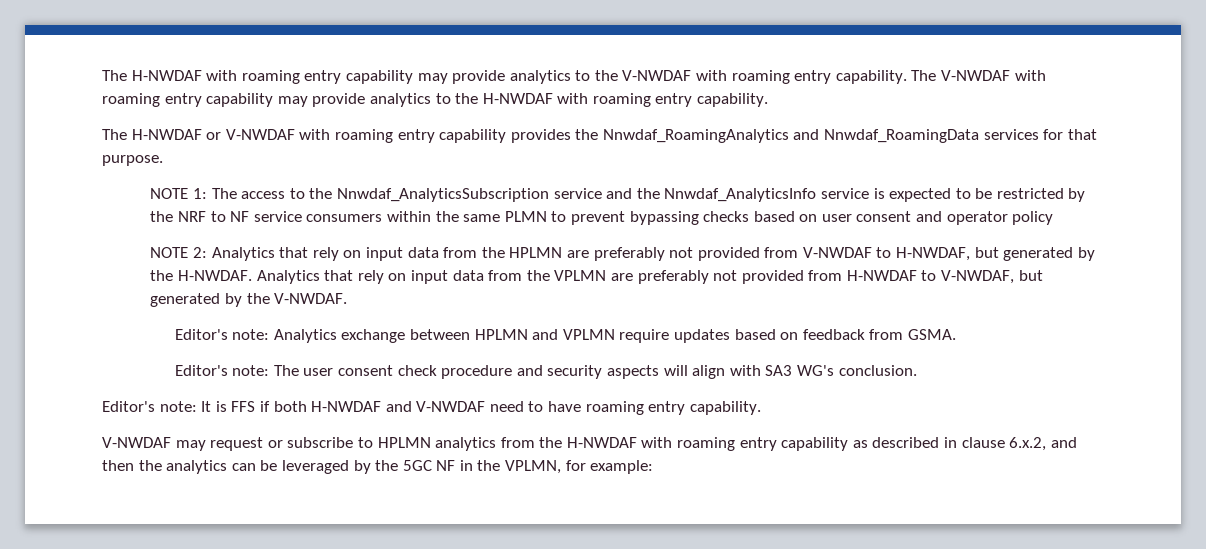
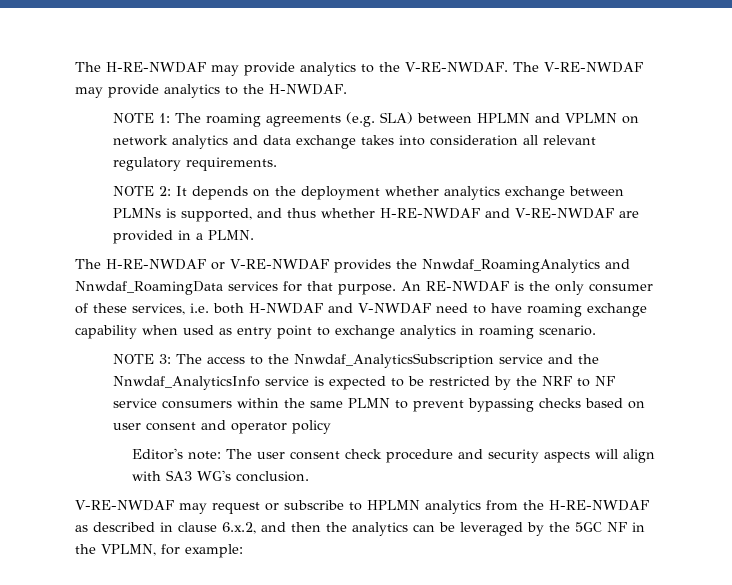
- The H-NWDAF with roaming entry capability may provide analytics to the V-NWDAF with roaming entry capability. The V-NWDAF with roaming entry capability may provide analytics to the H-NWDAF with roaming entry capability.
- The H-NWDAF or V-NWDAF with roaming entry capability provides the Nnwdaf_RoamingAnalytics and Nnwdaf_RoamingData services for that purpose.
- NOTE 1: The access to the Nnwdaf_AnalyticsSubscription service and the Nnwdaf_AnalyticsInfo service is expected to be restricted by the NRF to NF service consumers within the same PLMN to prevent bypassing checks based on user consent and operator policy
+ The H-RE-NWDAF may provide analytics to the V-RE-NWDAF. The V-RE-NWDAF may provide analytics to the H-NWDAF.
+ NOTE 1: The roaming agreements (e.g. SLA) between HPLMN and VPLMN on network analytics and data exchange takes into consideration all relevant regulatory requirements.
+ NOTE 2: It depends on the deployment whether analytics exchange between PLMNs is supported, and thus whether H-RE-NWDAF and V-RE-NWDAF are provided in a PLMN.
+ The H-RE-NWDAF or V-RE-NWDAF provides the Nnwdaf_RoamingAnalytics and Nnwdaf_RoamingData services for that purpose. An RE-NWDAF is the only consumer of these services, i.e. both H-NWDAF and V-NWDAF need to have roaming exchange capability when used as entry point to exchange analytics in roaming scenario.
+ NOTE 3: The access to the Nnwdaf_AnalyticsSubscription service and the Nnwdaf_AnalyticsInfo service is expected to be restricted by the NRF to NF service consumers within the same PLMN to prevent bypassing checks based on user consent and operator policy
- NOTE 2: Analytics that rely on input data from the HPLMN are preferably not provided from V-NWDAF to H-NWDAF, but generated by the H-NWDAF. Analytics that rely on input data from the VPLMN are preferably not provided from H-NWDAF to V-NWDAF, but generated by the V-NWDAF.
- Editor's note: Analytics exchange between HPLMN and VPLMN require updates based on feedback from GSMA.
- Editor's note: It is FFS if both H-NWDAF and V-NWDAF need to have roaming entry capability.
- V-NWDAF may request or subscribe to HPLMN analytics from the H-NWDAF with roaming entry capability as described in clause 6.x.2, and then the analytics can be leveraged by the 5GC NF in the VPLMN, for example:
+ V-RE-NWDAF may request or subscribe to HPLMN analytics from the H-RE-NWDAF as described in clause 6.x.2, and then the analytics can be leveraged by the 5GC NF in the VPLMN, for example:

